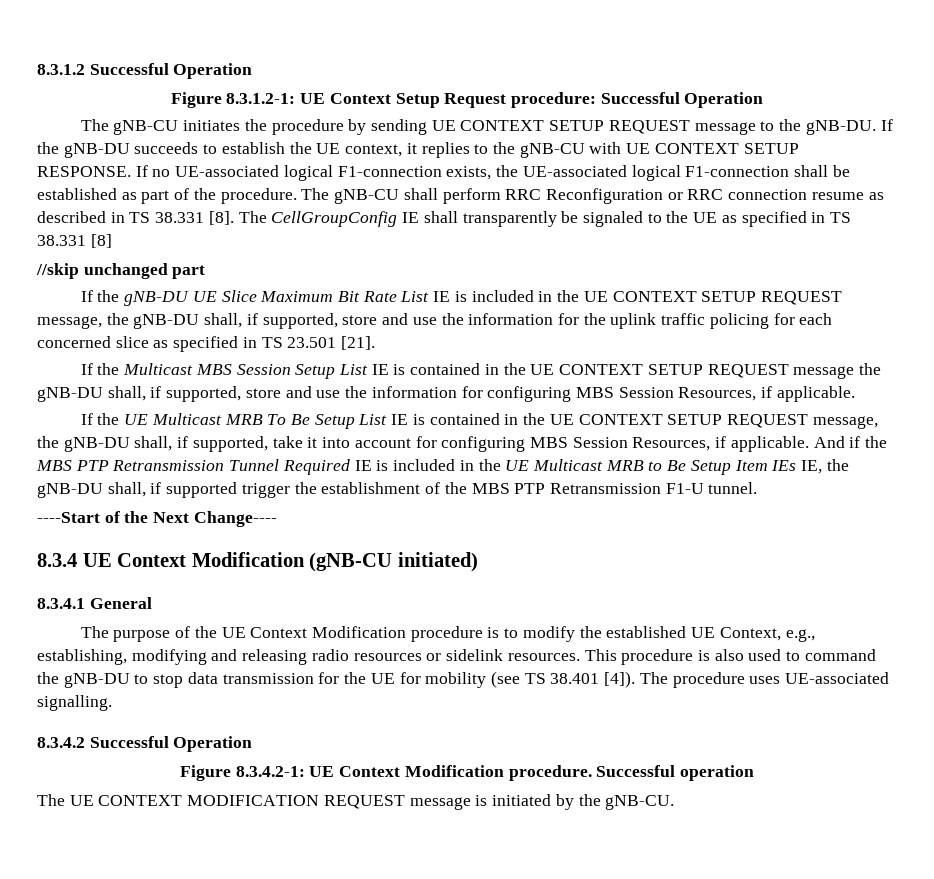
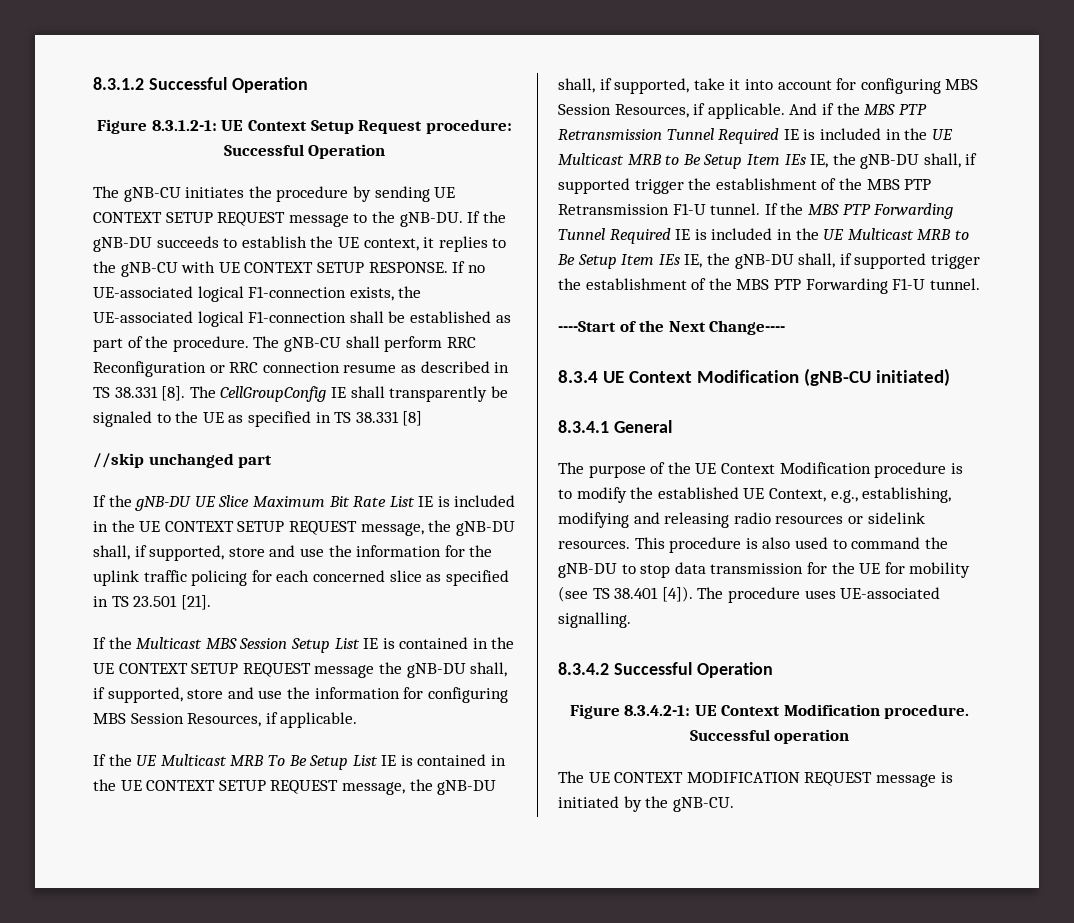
+ If the MBS PTP Forwarding Tunnel Required IE is included in the UE Multicast MRB to Be Setup Item IEs IE, the gNB-DU shall, if supported trigger the establishment of the MBS PTP Forwarding F1-U tunnel.

